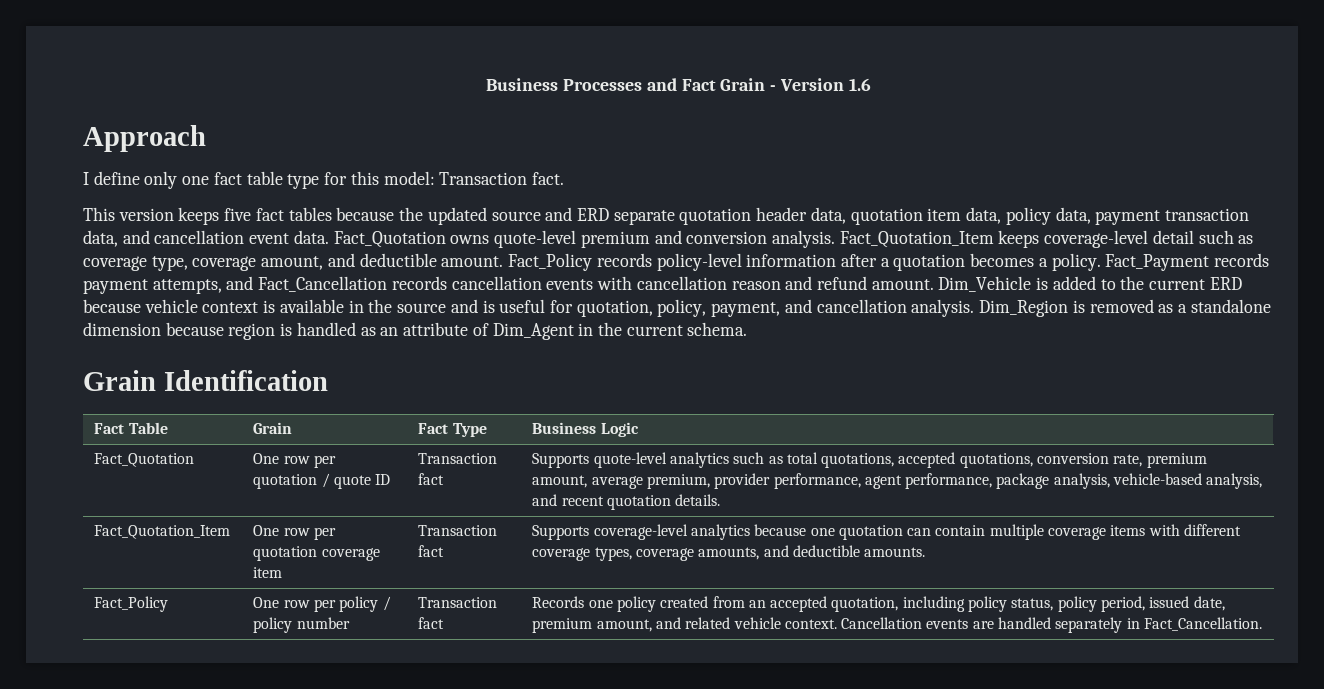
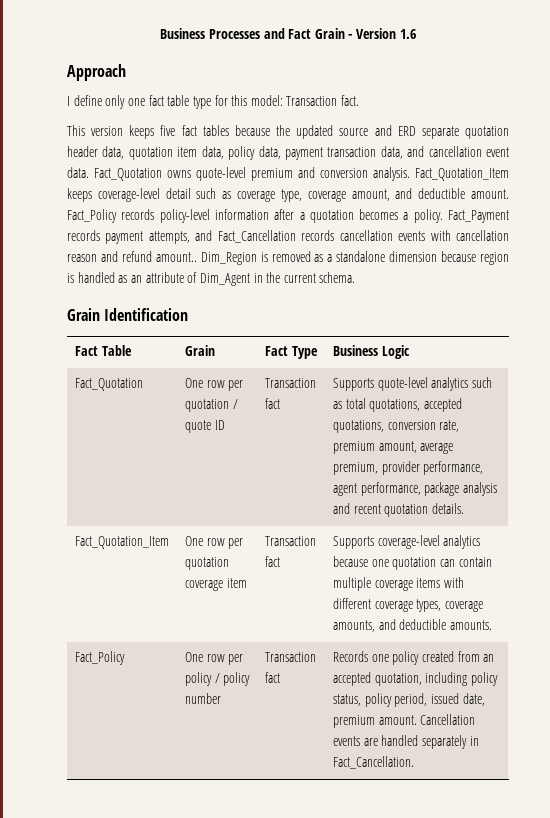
- Fact_Payment records payment attempts, and Fact_Cancellation records cancellation events with cancellation reason and refund amount. Dim_Vehicle is added to the current ERD because vehicle context is available in the source and is useful for quotation, policy, payment, and cancellation analysis.
+ Fact_Payment records payment attempts, and Fact_Cancellation records cancellation events with cancellation reason and refund amount..
- Fact_Quotation | One row per quotation / quote ID | Transaction fact | Supports quote-level analytics such as total quotations, accepted quotations, conversion rate, premium amount, average premium, provider performance, agent performance, package analysis, vehicle-based analysis, and recent quotation details.
+ Fact_Quotation | One row per quotation / quote ID | Transaction fact | Supports quote-level analytics such as total quotations, accepted quotations, conversion rate, premium amount, average premium, provider performance, agent performance, package analysis and recent quotation details.
- Fact_Policy | One row per policy / policy number | Transaction fact | Records one policy created from an accepted quotation, including policy status, policy period, issued date, premium amount, and related vehicle context. Cancellation events are handled separately in Fact_Cancellation.
+ Fact_Policy | One row per policy / policy number | Transaction fact | Records one policy created from an accepted quotation, including policy status, policy period, issued date, premium amount. Cancellation events are handled separately in Fact_Cancellation.

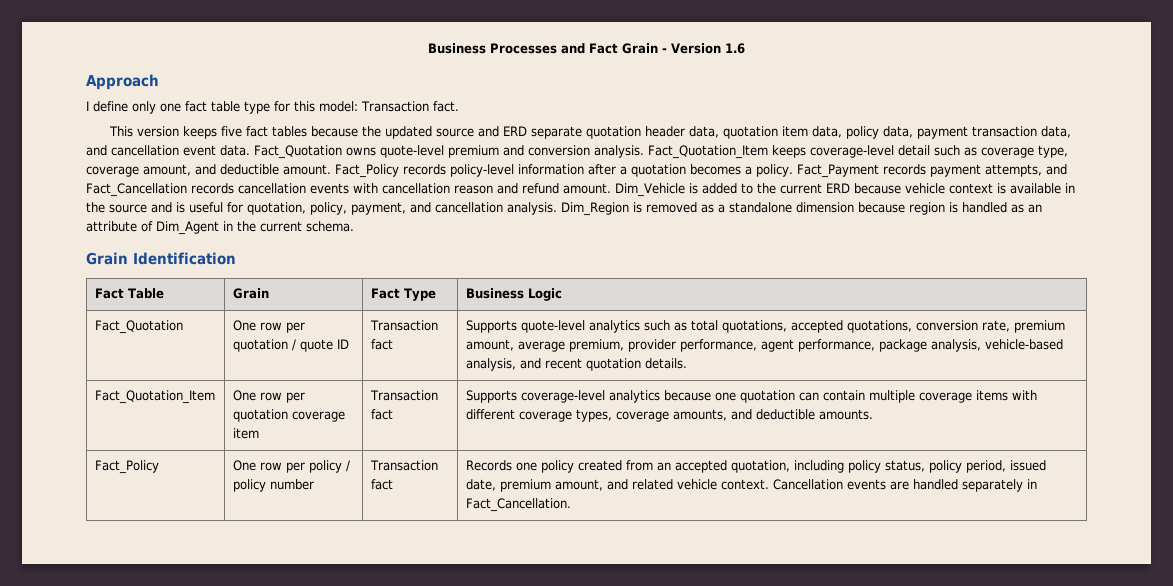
- Fact_Payment records payment attempts, and Fact_Cancellation records cancellation events with cancellation reason and refund amount..
+ Fact_Payment records payment attempts, and Fact_Cancellation records cancellation events with cancellation reason and refund amount. Dim_Vehicle is added to the current ERD because vehicle context is available in the source and is useful for quotation, policy, payment, and cancellation analysis.
- Fact_Quotation | One row per quotation / quote ID | Transaction fact | Supports quote-level analytics such as total quotations, accepted quotations, conversion rate, premium amount, average premium, provider performance, agent performance, package analysis and recent quotation details.
+ Fact_Quotation | One row per quotation / quote ID | Transaction fact | Supports quote-level analytics such as total quotations, accepted quotations, conversion rate, premium amount, average premium, provider performance, agent performance, package analysis, vehicle-based analysis, and recent quotation details.
- Fact_Policy | One row per policy / policy number | Transaction fact | Records one policy created from an accepted quotation, including policy status, policy period, issued date, premium amount. Cancellation events are handled separately in Fact_Cancellation.
+ Fact_Policy | One row per policy / policy number | Transaction fact | Records one policy created from an accepted quotation, including policy status, policy period, issued date, premium amount, and related vehicle context. Cancellation events are handled separately in Fact_Cancellation.

